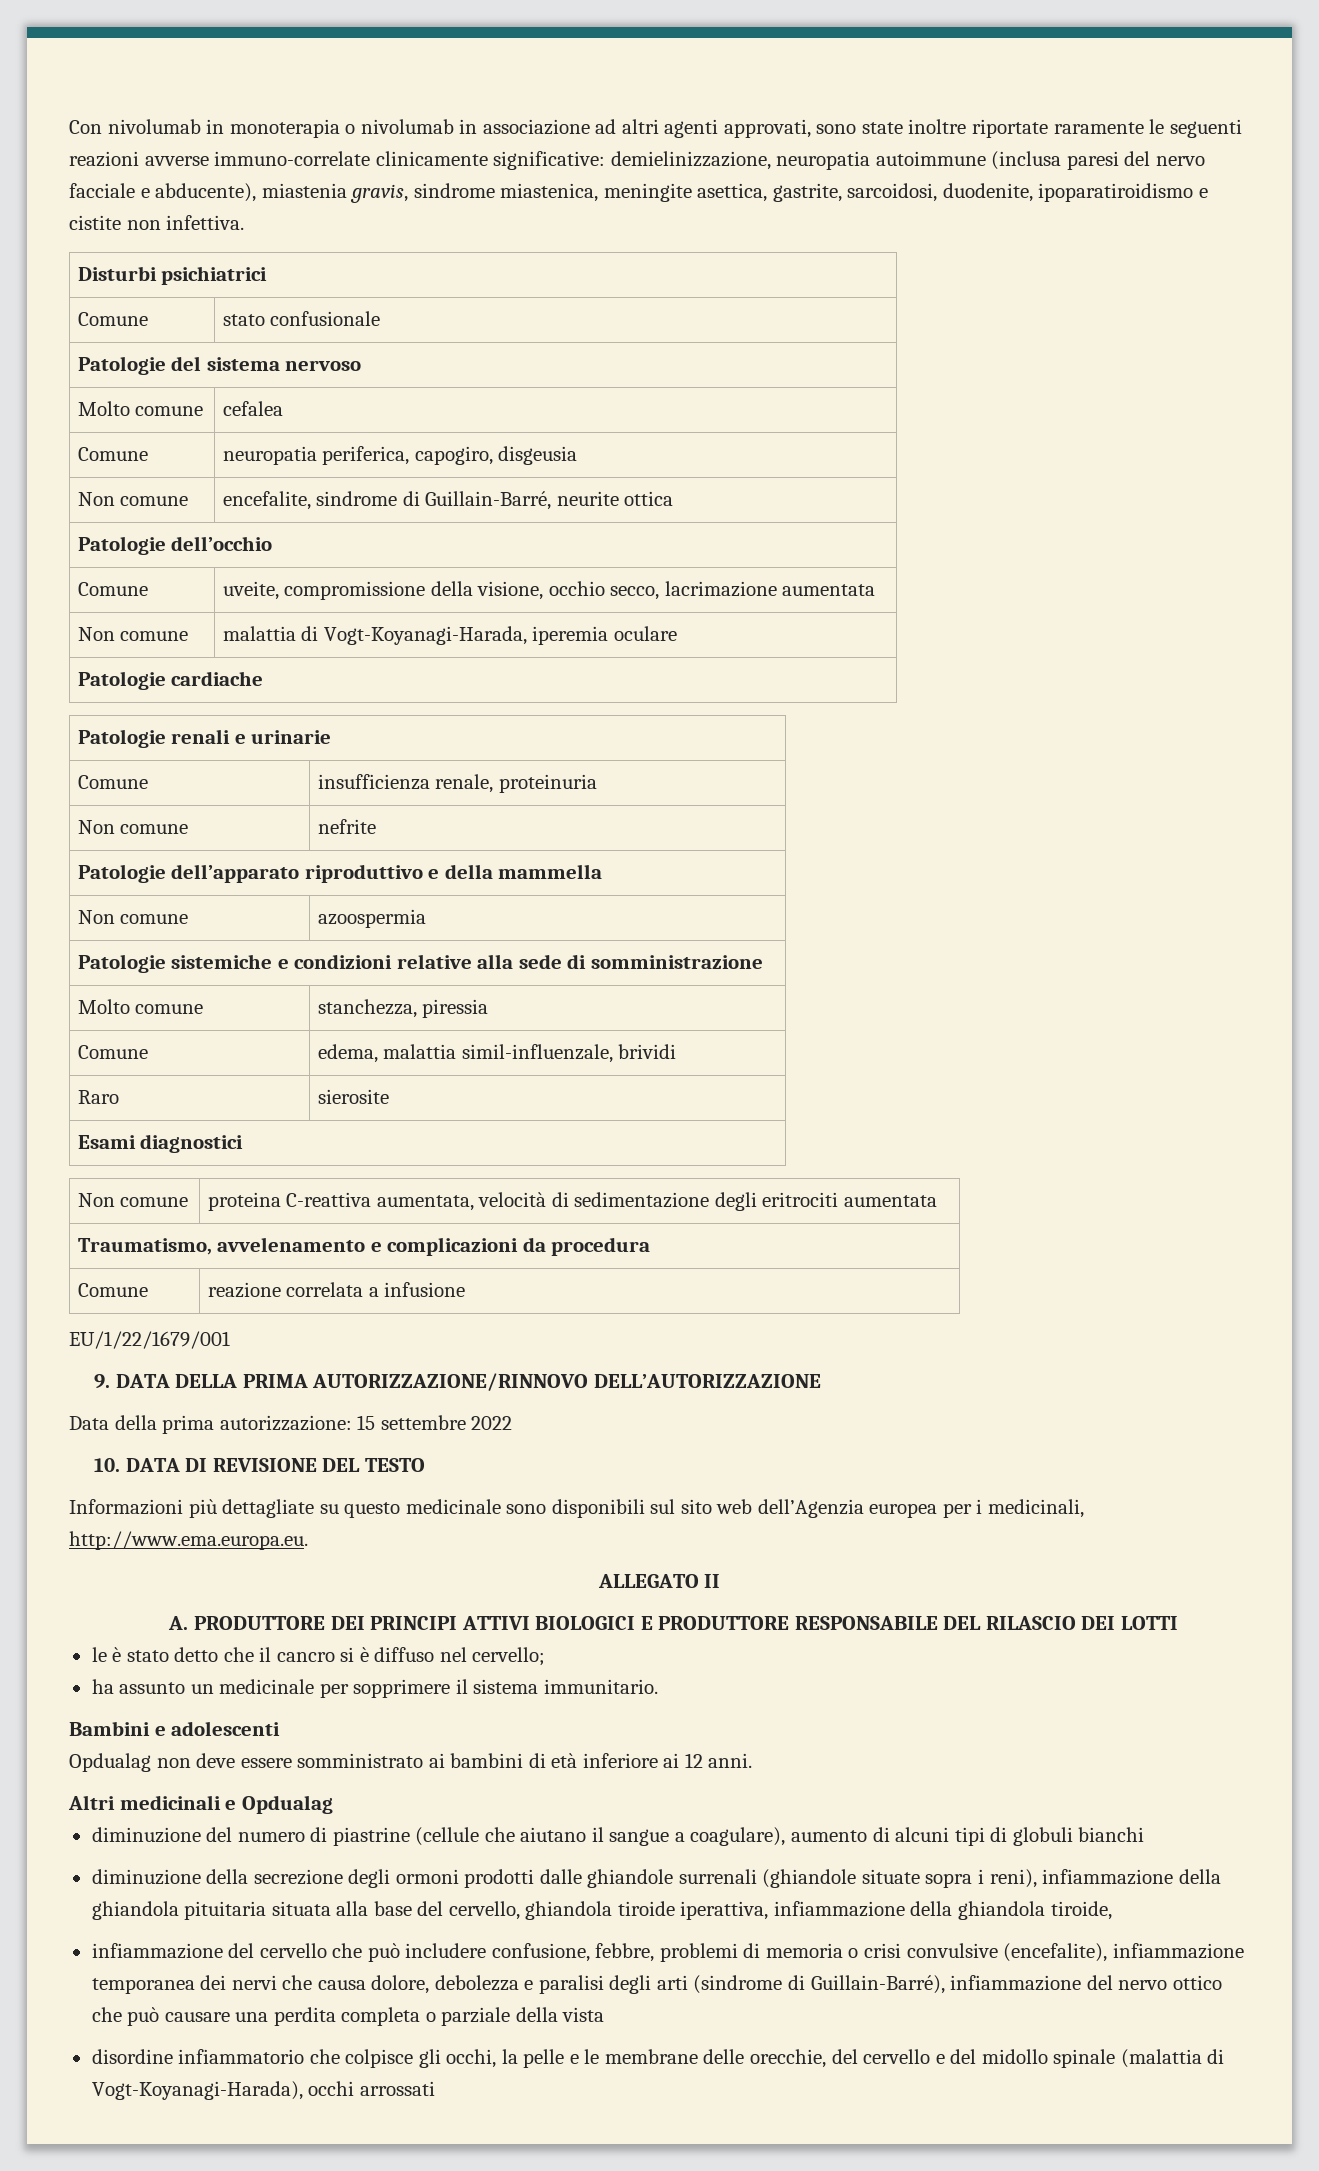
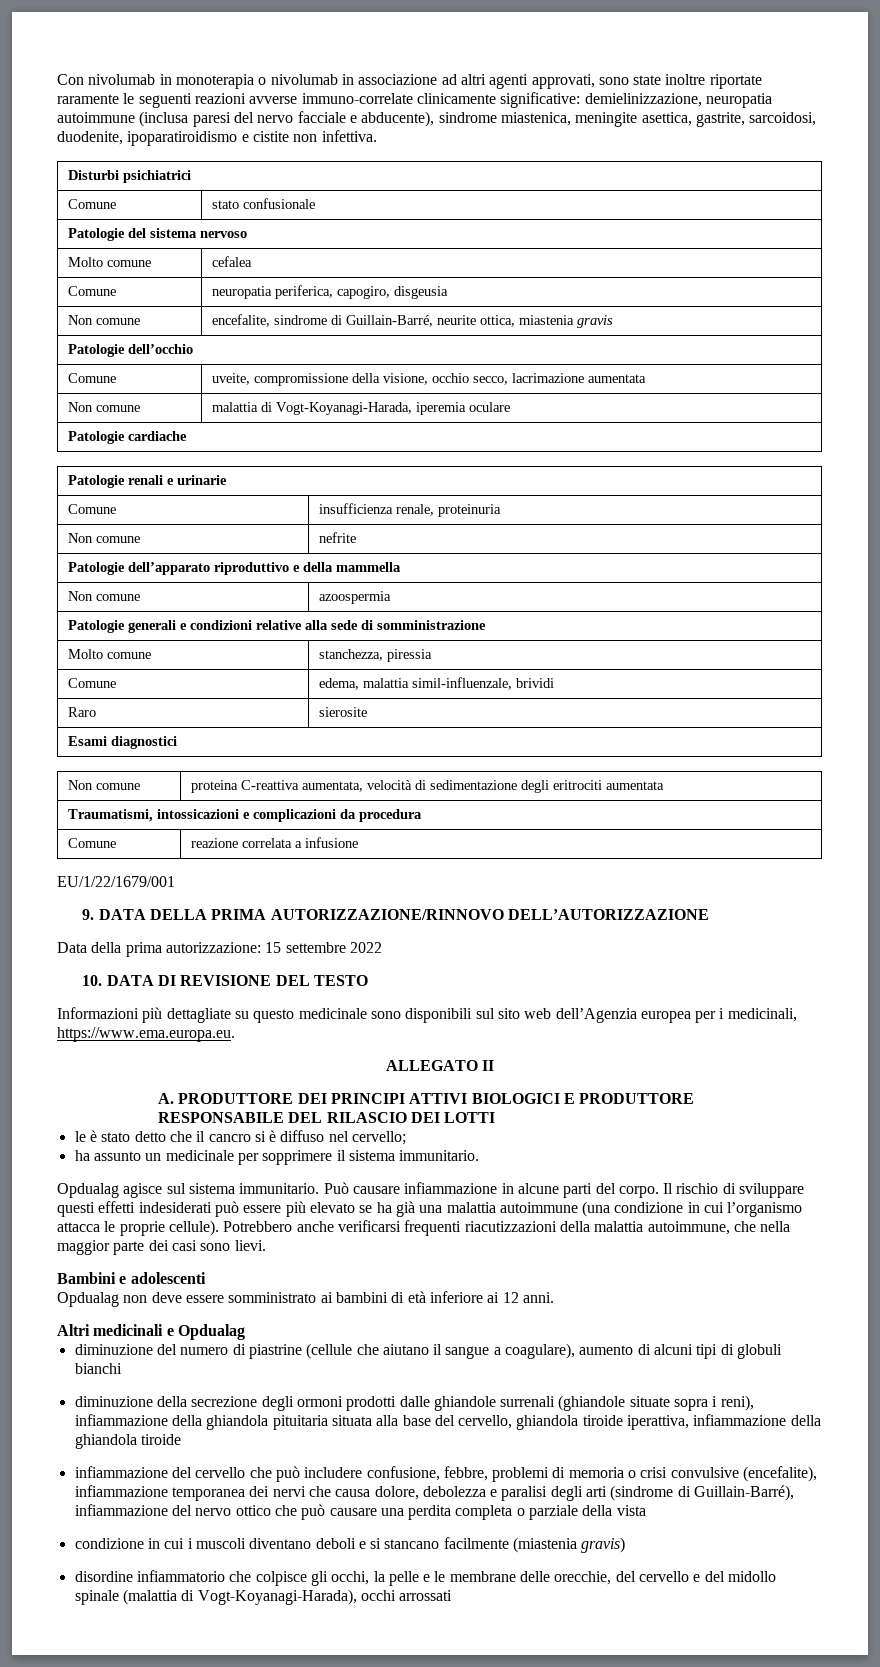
- Con nivolumab in monoterapia o nivolumab in associazione ad altri agenti approvati, sono state inoltre riportate raramente le seguenti reazioni avverse immuno-correlate clinicamente significative: demielinizzazione, neuropatia autoimmune (inclusa paresi del nervo facciale e abducente), miastenia gravis, sindrome miastenica, meningite asettica, gastrite, sarcoidosi, duodenite, ipoparatiroidismo e cistite non infettiva.
+ Con nivolumab in monoterapia o nivolumab in associazione ad altri agenti approvati, sono state inoltre riportate raramente le seguenti reazioni avverse immuno-correlate clinicamente significative: demielinizzazione, neuropatia autoimmune (inclusa paresi del nervo facciale e abducente), sindrome miastenica, meningite asettica, gastrite, sarcoidosi, duodenite, ipoparatiroidismo e cistite non infettiva.
- Non comune | encefalite, sindrome di Guillain-Barré, neurite ottica
+ Non comune | encefalite, sindrome di Guillain-Barré, neurite ottica, miastenia gravis
- Patologie sistemiche e condizioni relative alla sede di somministrazione
+ Patologie generali e condizioni relative alla sede di somministrazione
- Traumatismo, avvelenamento e complicazioni da procedura
+ Traumatismi, intossicazioni e complicazioni da procedura
- Informazioni più dettagliate su questo medicinale sono disponibili sul sito web dell’Agenzia europea per i medicinali, http://www.ema.europa.eu.
+ Informazioni più dettagliate su questo medicinale sono disponibili sul sito web dell’Agenzia europea per i medicinali, https://www.ema.europa.eu.
+ Opdualag agisce sul sistema immunitario. Può causare infiammazione in alcune parti del corpo. Il rischio di sviluppare questi effetti indesiderati può essere più elevato se ha già una malattia autoimmune (una condizione in cui l’organismo attacca le proprie cellule). Potrebbero anche verificarsi frequenti riacutizzazioni della malattia autoimmune, che nella maggior parte dei casi sono lievi.
- diminuzione della secrezione degli ormoni prodotti dalle ghiandole surrenali (ghiandole situate sopra i reni), infiammazione della ghiandola pituitaria situata alla base del cervello, ghiandola tiroide iperattiva, infiammazione della ghiandola tiroide,
+ diminuzione della secrezione degli ormoni prodotti dalle ghiandole surrenali (ghiandole situate sopra i reni), infiammazione della ghiandola pituitaria situata alla base del cervello, ghiandola tiroide iperattiva, infiammazione della ghiandola tiroide
+ condizione in cui i muscoli diventano deboli e si stancano facilmente (miastenia gravis)

